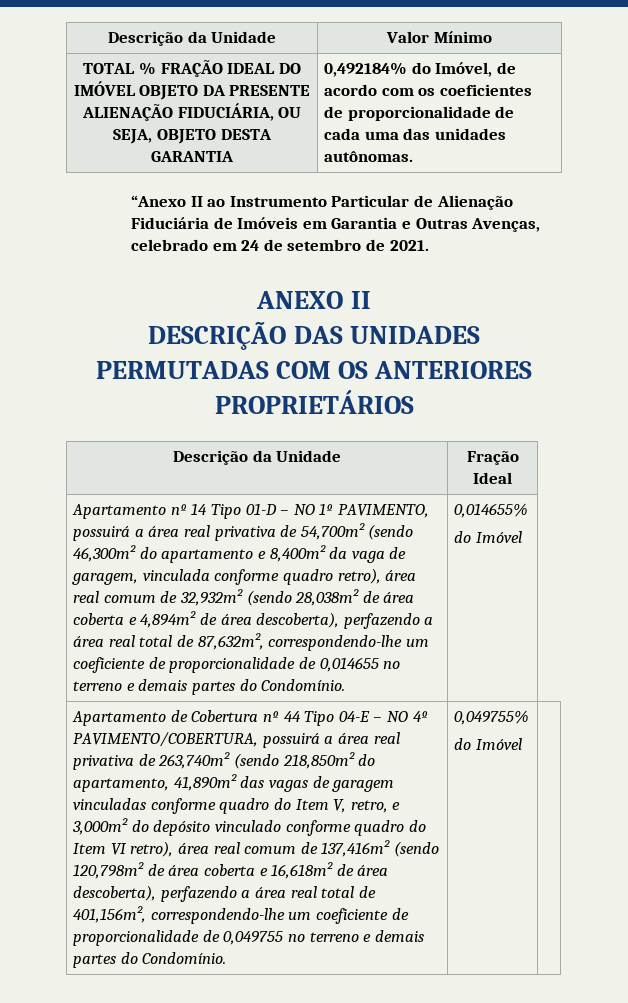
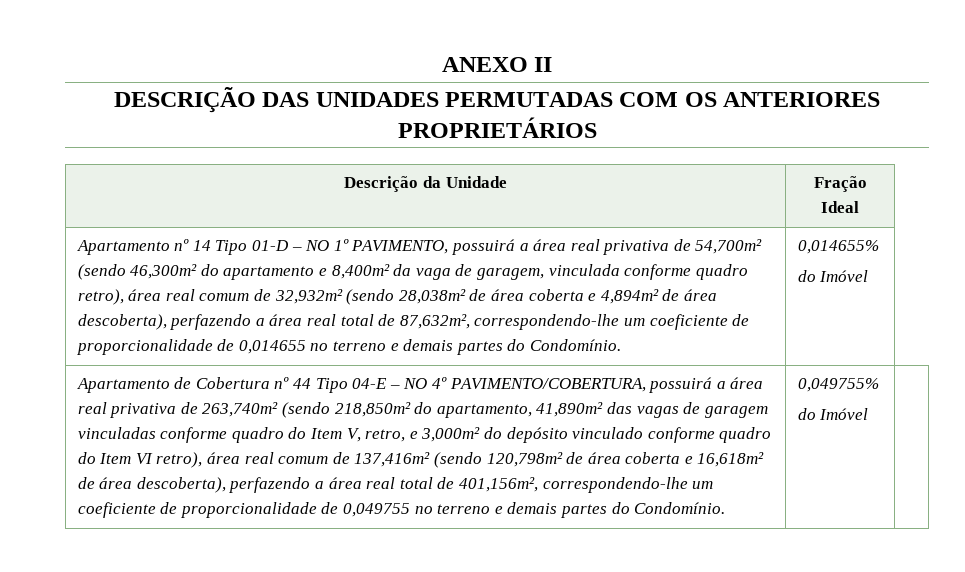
- Descrição da Unidade | Valor Mínimo
- TOTAL % FRAÇÃO IDEAL DO IMÓVEL OBJETO DA PRESENTE ALIENAÇÃO FIDUCIÁRIA, OU SEJA, OBJETO DESTA GARANTIA | 0,492184% do Imóvel, de acordo com os coeficientes de proporcionalidade de cada uma das unidades autônomas.
- “Anexo II ao Instrumento Particular de Alienação Fiduciária de Imóveis em Garantia e Outras Avenças, celebrado em 24 de setembro de 2021.

